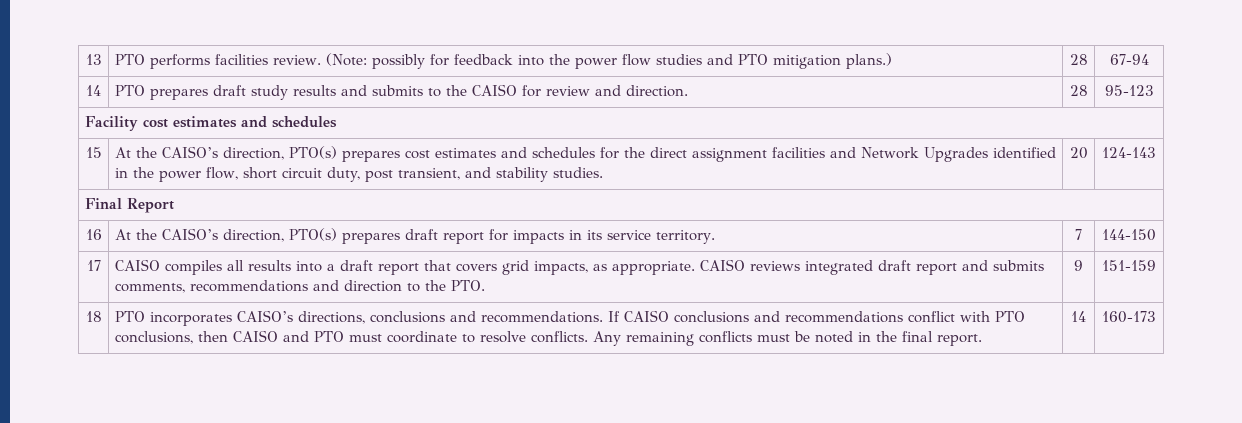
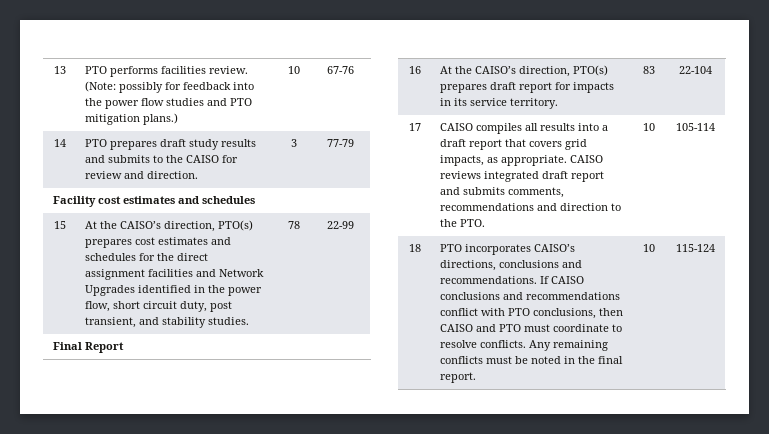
- 13 | PTO performs facilities review. (Note: possibly for feedback into the power flow studies and PTO mitigation plans.) | 28 | 67-94
+ 13 | PTO performs facilities review. (Note: possibly for feedback into the power flow studies and PTO mitigation plans.) | 10 | 67-76
- 14 | PTO prepares draft study results and submits to the CAISO for review and direction. | 28 | 95-123
+ 14 | PTO prepares draft study results and submits to the CAISO for review and direction. | 3 | 77-79
- 15 | At the CAISO’s direction, PTO(s) prepares cost estimates and schedules for the direct assignment facilities and Network Upgrades identified in the power flow, short circuit duty, post transient, and stability studies. | 20 | 124-143
+ 15 | At the CAISO’s direction, PTO(s) prepares cost estimates and schedules for the direct assignment facilities and Network Upgrades identified in the power flow, short circuit duty, post transient, and stability studies. | 78 | 22-99
- 16 | At the CAISO’s direction, PTO(s) prepares draft report for impacts in its service territory. | 7 | 144-150
+ 16 | At the CAISO’s direction, PTO(s) prepares draft report for impacts in its service territory. | 83 | 22-104
- 17 | CAISO compiles all results into a draft report that covers grid impacts, as appropriate. CAISO reviews integrated draft report and submits comments, recommendations and direction to the PTO. | 9 | 151-159
+ 17 | CAISO compiles all results into a draft report that covers grid impacts, as appropriate. CAISO reviews integrated draft report and submits comments, recommendations and direction to the PTO. | 10 | 105-114
- 18 | PTO incorporates CAISO’s directions, conclusions and recommendations. If CAISO conclusions and recommendations conflict with PTO conclusions, then CAISO and PTO must coordinate to resolve conflicts. Any remaining conflicts must be noted in the final report. | 14 | 160-173
+ 18 | PTO incorporates CAISO’s directions, conclusions and recommendations. If CAISO conclusions and recommendations conflict with PTO conclusions, then CAISO and PTO must coordinate to resolve conflicts. Any remaining conflicts must be noted in the final report. | 10 | 115-124

